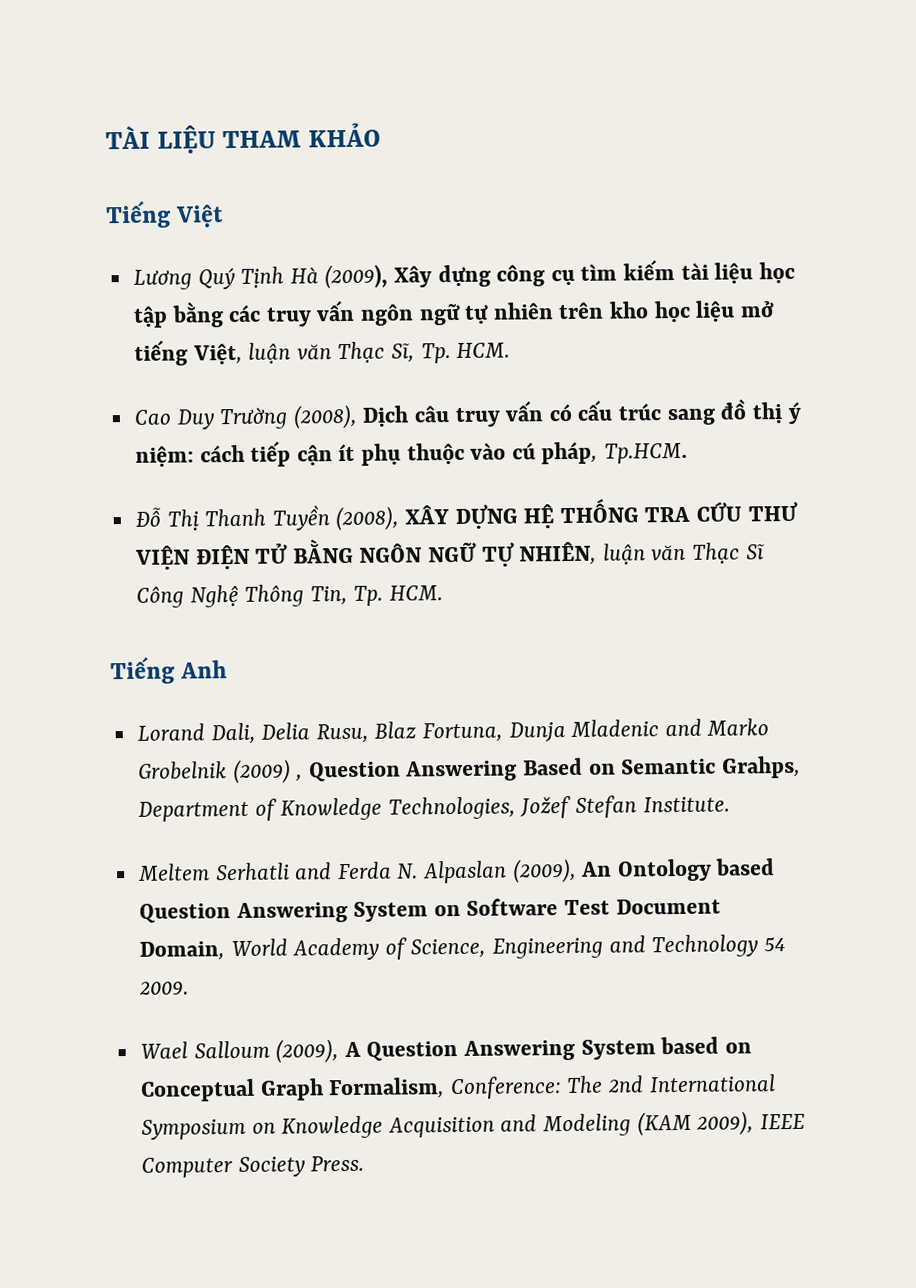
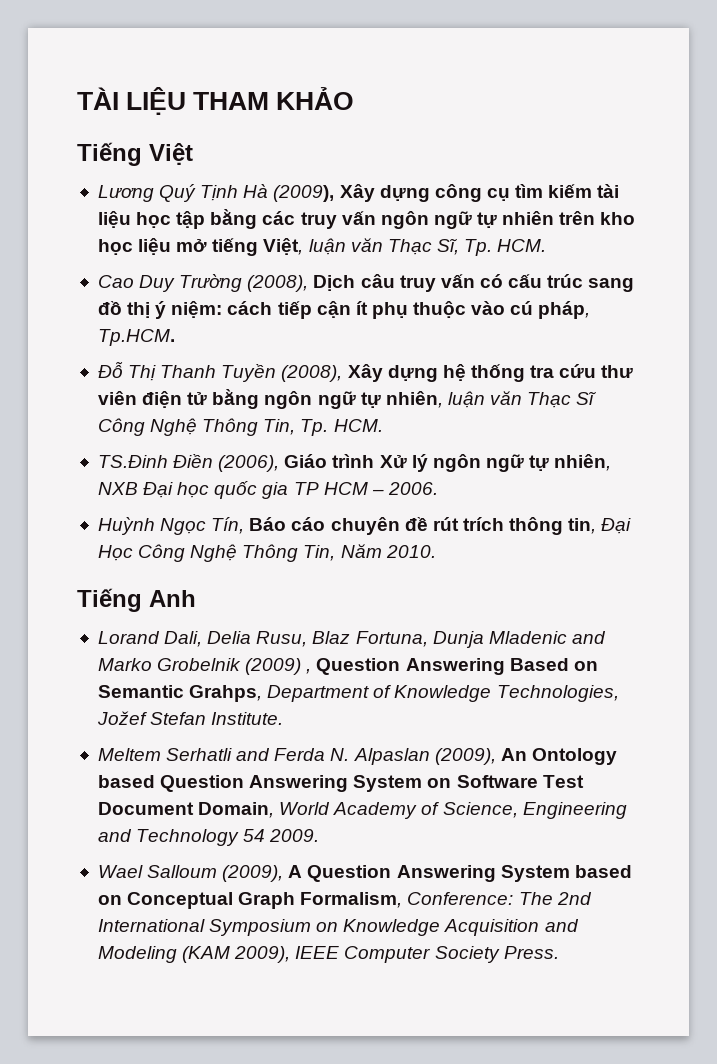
- Đỗ Thị Thanh Tuyền (2008), XÂY DỰNG HỆ THỐNG TRA CỨU THƯ VIỆN ĐIỆN TỬ BẰNG NGÔN NGỮ TỰ NHIÊN, luận văn Thạc Sĩ Công Nghệ Thông Tin, Tp. HCM.
+ Đỗ Thị Thanh Tuyền (2008), Xây dựng hệ thống tra cứu thư viên điện tử bằng ngôn ngữ tự nhiên, luận văn Thạc Sĩ Công Nghệ Thông Tin, Tp. HCM.
+ TS.Đinh Điền (2006), Giáo trình Xử lý ngôn ngữ tự nhiên, NXB Đại học quốc gia TP HCM – 2006.
+ Huỳnh Ngọc Tín, Báo cáo chuyên đề rút trích thông tin, Đại Học Công Nghệ Thông Tin, Năm 2010.

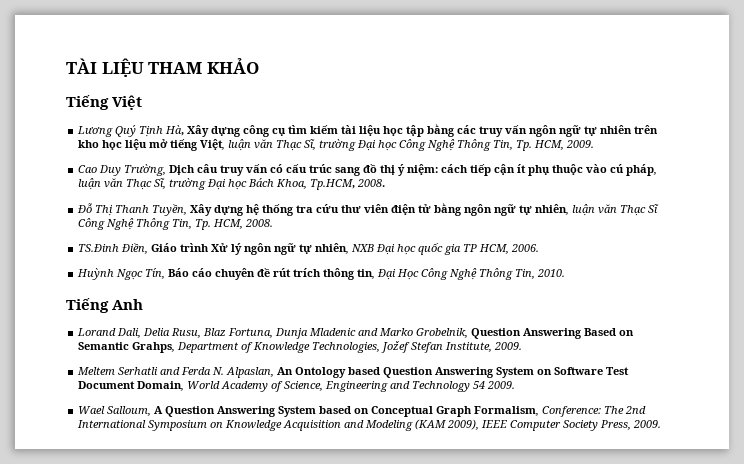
- Lương Quý Tịnh Hà (2009), Xây dựng công cụ tìm kiếm tài liệu học tập bằng các truy vấn ngôn ngữ tự nhiên trên kho học liệu mở tiếng Việt, luận văn Thạc Sĩ, Tp. HCM.
+ Lương Quý Tịnh Hà, Xây dựng công cụ tìm kiếm tài liệu học tập bằng các truy vấn ngôn ngữ tự nhiên trên kho học liệu mở tiếng Việt, luận văn Thạc Sĩ, trường Đại học Công Nghệ Thông Tin, Tp. HCM, 2009.
- Cao Duy Trường (2008), Dịch câu truy vấn có cấu trúc sang đồ thị ý niệm: cách tiếp cận ít phụ thuộc vào cú pháp, Tp.HCM.
+ Cao Duy Trường, Dịch câu truy vấn có cấu trúc sang đồ thị ý niệm: cách tiếp cận ít phụ thuộc vào cú pháp, luận văn Thạc Sĩ, trường Đại học Bách Khoa, Tp.HCM, 2008.
- Đỗ Thị Thanh Tuyền (2008), Xây dựng hệ thống tra cứu thư viên điện tử bằng ngôn ngữ tự nhiên, luận văn Thạc Sĩ Công Nghệ Thông Tin, Tp. HCM.
+ Đỗ Thị Thanh Tuyền, Xây dựng hệ thống tra cứu thư viên điện tử bằng ngôn ngữ tự nhiên, luận văn Thạc Sĩ Công Nghệ Thông Tin, Tp. HCM, 2008.
- TS.Đinh Điền (2006), Giáo trình Xử lý ngôn ngữ tự nhiên, NXB Đại học quốc gia TP HCM – 2006.
+ TS.Đinh Điền, Giáo trình Xử lý ngôn ngữ tự nhiên, NXB Đại học quốc gia TP HCM, 2006.
- Huỳnh Ngọc Tín, Báo cáo chuyên đề rút trích thông tin, Đại Học Công Nghệ Thông Tin, Năm 2010.
+ Huỳnh Ngọc Tín, Báo cáo chuyên đề rút trích thông tin, Đại Học Công Nghệ Thông Tin, 2010.
- Lorand Dali, Delia Rusu, Blaz Fortuna, Dunja Mladenic and Marko Grobelnik (2009) , Question Answering Based on Semantic Grahps, Department of Knowledge Technologies, Jožef Stefan Institute.
+ Lorand Dali, Delia Rusu, Blaz Fortuna, Dunja Mladenic and Marko Grobelnik, Question Answering Based on Semantic Grahps, Department of Knowledge Technologies, Jožef Stefan Institute, 2009.
- Meltem Serhatli and Ferda N. Alpaslan (2009), An Ontology based Question Answering System on Software Test Document Domain, World Academy of Science, Engineering and Technology 54 2009.
+ Meltem Serhatli and Ferda N. Alpaslan, An Ontology based Question Answering System on Software Test Document Domain, World Academy of Science, Engineering and Technology 54 2009.
- Wael Salloum (2009), A Question Answering System based on Conceptual Graph Formalism, Conference: The 2nd International Symposium on Knowledge Acquisition and Modeling (KAM 2009), IEEE Computer Society Press.
+ Wael Salloum, A Question Answering System based on Conceptual Graph Formalism, Conference: The 2nd International Symposium on Knowledge Acquisition and Modeling (KAM 2009), IEEE Computer Society Press, 2009.

